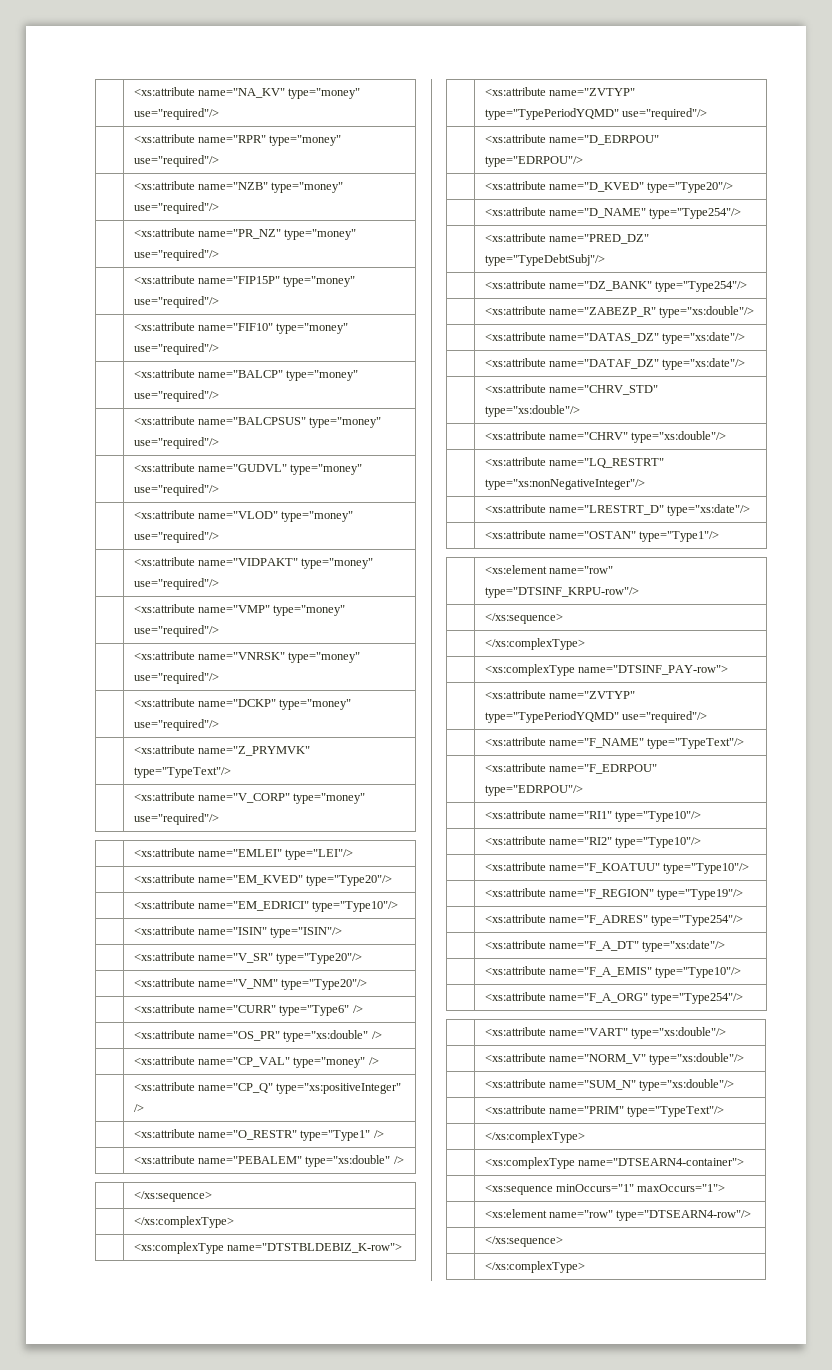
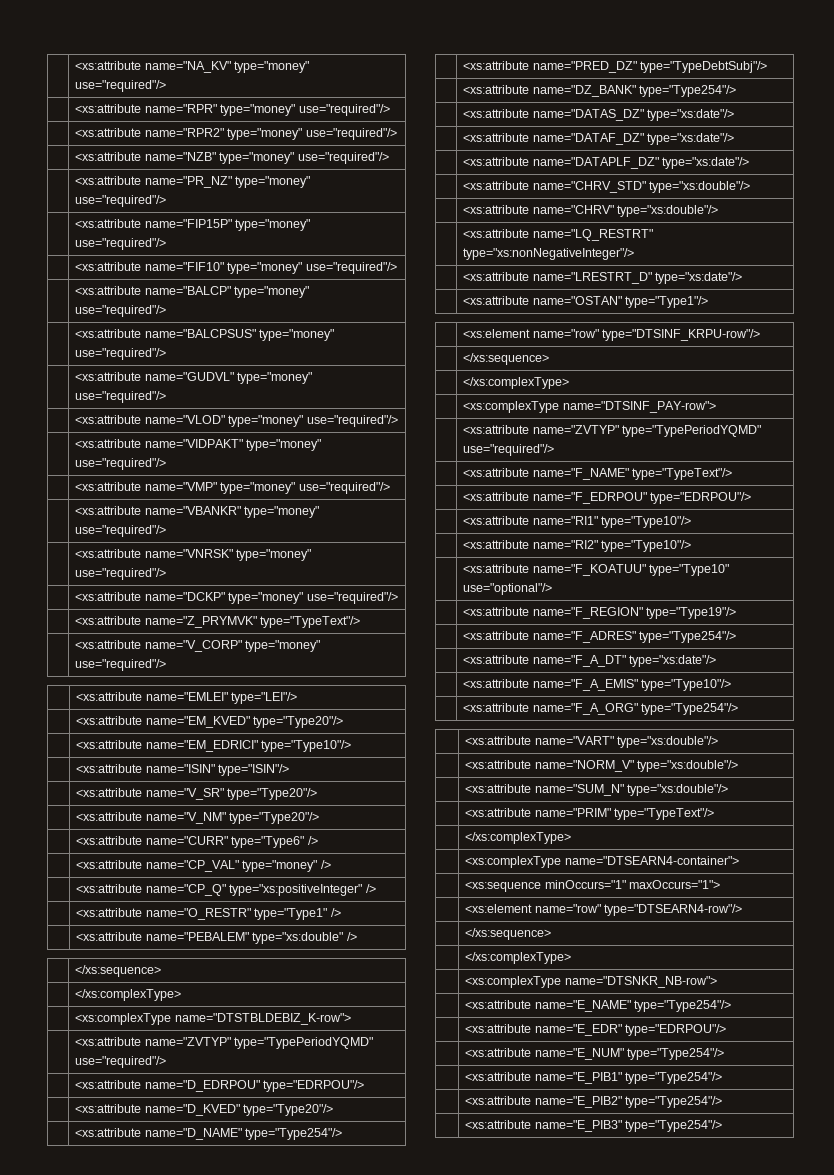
+ | <xs:attribute name="RPR2" type="money" use="required"/>
+ | <xs:attribute name="VBANKR" type="money" use="required"/>
- | <xs:attribute name="OS_PR" type="xs:double" />
- | <xs:attribute name="ZABEZP_R" type="xs:double"/>
+ | <xs:attribute name="DATAPLF_DZ" type="xs:date"/>
- | <xs:attribute name="F_KOATUU" type="Type10"/>
+ | <xs:attribute name="F_KOATUU" type="Type10" use="optional"/>
+ | <xs:complexType name="DTSNKR_NB-row">
+ | <xs:attribute name="E_NAME" type="Type254"/>
+ | <xs:attribute name="E_EDR" type="EDRPOU"/>
+ | <xs:attribute name="E_NUM" type="Type254"/>
+ | <xs:attribute name="E_PIB1" type="Type254"/>
+ | <xs:attribute name="E_PIB2" type="Type254"/>
+ | <xs:attribute name="E_PIB3" type="Type254"/>

